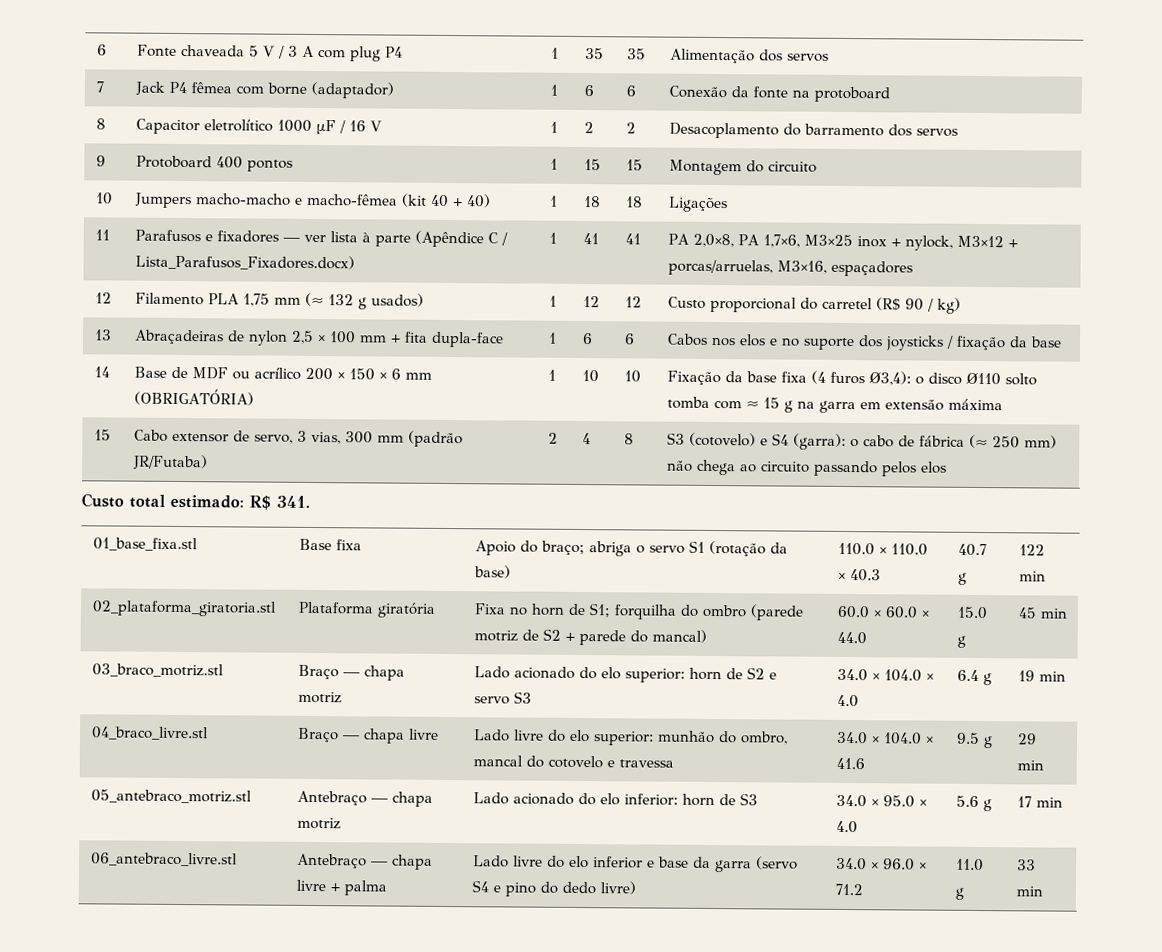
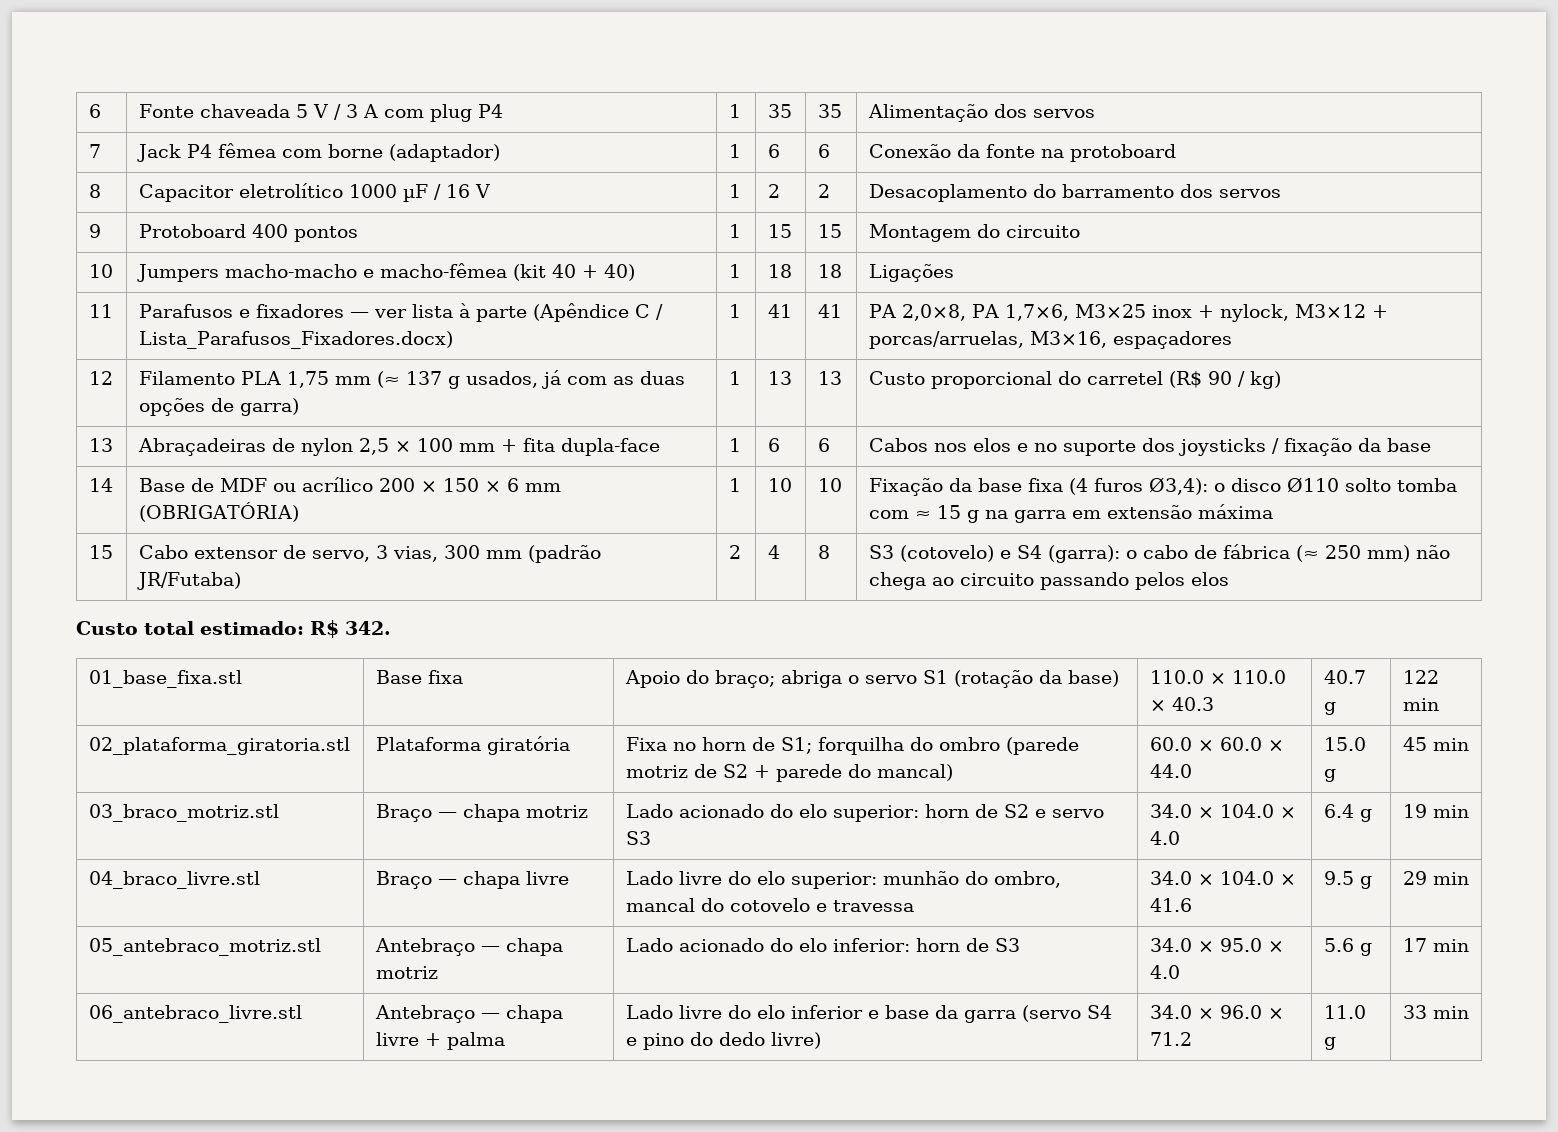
- 12 | Filamento PLA 1,75 mm (≈ 132 g usados) | 1 | 12 | 12 | Custo proporcional do carretel (R$ 90 / kg)
+ 12 | Filamento PLA 1,75 mm (≈ 137 g usados, já com as duas opções de garra) | 1 | 13 | 13 | Custo proporcional do carretel (R$ 90 / kg)
- Custo total estimado: R$ 341.
+ Custo total estimado: R$ 342.

